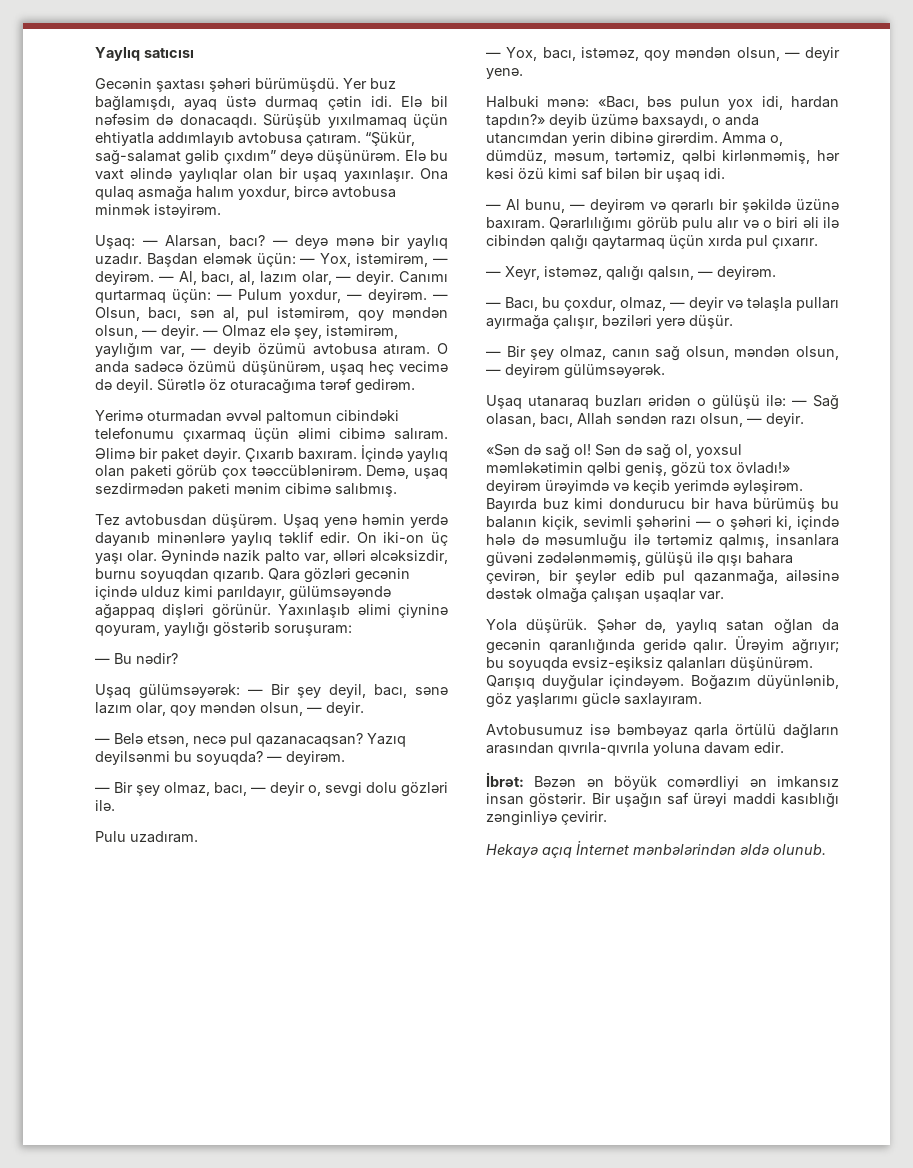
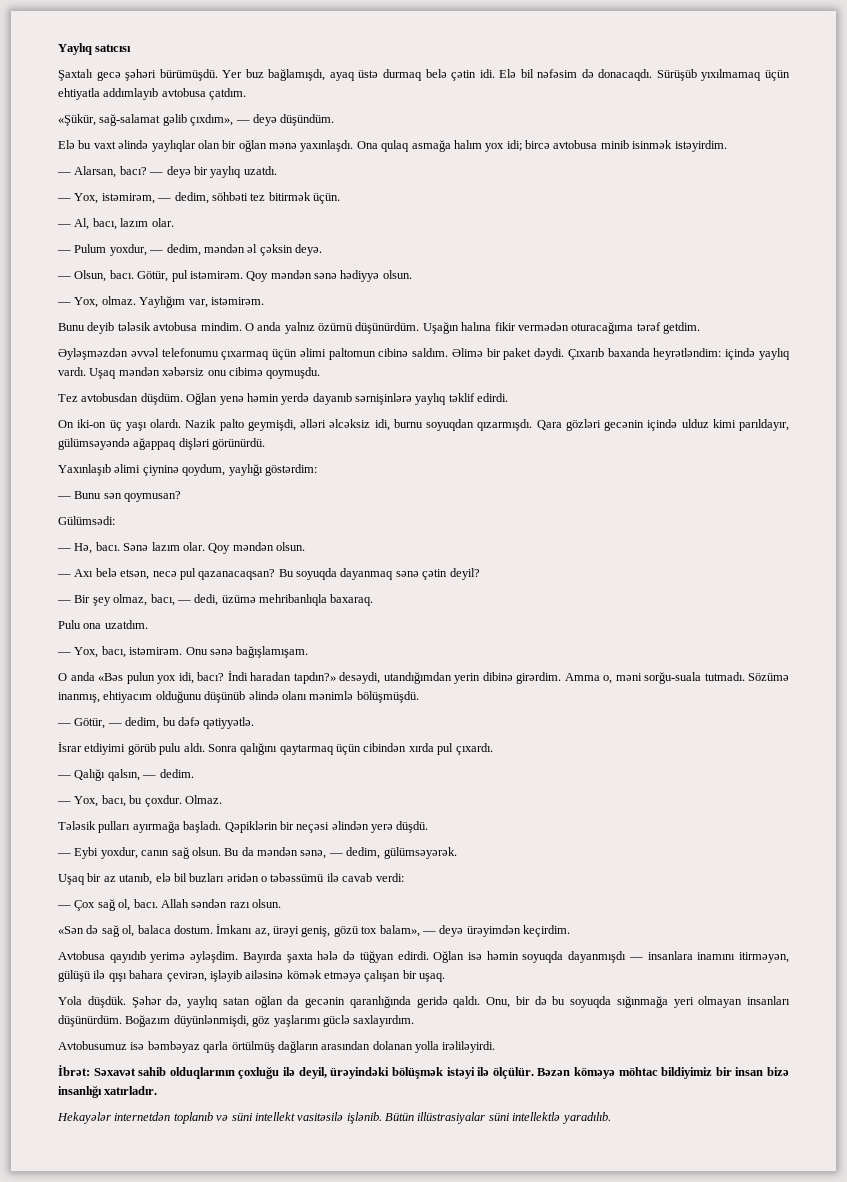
- Gecənin şaxtası şəhəri bürümüşdü.
+ Şaxtalı gecə şəhəri bürümüşdü.
- Yer buz bağlamışdı, ayaq üstə durmaq çətin idi.
+ Yer buz bağlamışdı, ayaq üstə durmaq belə çətin idi.
- Sürüşüb yıxılmamaq üçün ehtiyatla addımlayıb avtobusa çatıram. “Şükür, sağ-salamat gəlib çıxdım” deyə düşünürəm. Elə bu vaxt əlində yaylıqlar olan bir uşaq yaxınlaşır.
+ Sürüşüb yıxılmamaq üçün ehtiyatla addımlayıb avtobusa çatdım.
+ «Şükür, sağ-salamat gəlib çıxdım», — deyə düşündüm.
+ Elə bu vaxt əlində yaylıqlar olan bir oğlan mənə yaxınlaşdı.
- Ona qulaq asmağa halım yoxdur, bircə avtobusa minmək istəyirəm.
- Uşaq: — Alarsan, bacı?
+ Ona qulaq asmağa halım yox idi; bircə avtobusa minib isinmək istəyirdim.
+ — Alarsan, bacı?
- — deyə mənə bir yaylıq uzadır. Başdan eləmək üçün: — Yox, istəmirəm, — deyirəm. — Al, bacı, al, lazım olar, — deyir. Canımı qurtarmaq üçün: — Pulum yoxdur, — deyirəm. — Olsun, bacı, sən al, pul istəmirəm, qoy məndən olsun, — deyir. — Olmaz elə şey, istəmirəm, yaylığım var, — deyib özümü avtobusa atıram. O anda sadəcə özümü düşünürəm, uşaq heç vecimə də deyil. Sürətlə öz oturacağıma tərəf gedirəm.
- Yerimə oturmadan əvvəl paltomun cibindəki telefonumu çıxarmaq üçün əlimi cibimə salıram. Əlimə bir paket dəyir. Çıxarıb baxıram. İçində yaylıq olan paketi görüb çox təəccüblənirəm. Demə, uşaq sezdirmədən paketi mənim cibimə salıbmış.
+ — deyə bir yaylıq uzatdı.
+ — Yox, istəmirəm, — dedim, söhbəti tez bitirmək üçün.
+ — Al, bacı, lazım olar.
+ — Pulum yoxdur, — dedim, məndən əl çəksin deyə.
+ — Olsun, bacı. Götür, pul istəmirəm. Qoy məndən sənə hədiyyə olsun.
+ — Yox, olmaz. Yaylığım var, istəmirəm.
+ Bunu deyib tələsik avtobusa mindim. O anda yalnız özümü düşünürdüm. Uşağın halına fikir vermədən oturacağıma tərəf getdim.
+ Əyləşməzdən əvvəl telefonumu çıxarmaq üçün əlimi paltomun cibinə saldım. Əlimə bir paket dəydi. Çıxarıb baxanda heyrətləndim: içində yaylıq vardı. Uşaq məndən xəbərsiz onu cibimə qoymuşdu.
- Tez avtobusdan düşürəm. Uşaq yenə həmin yerdə dayanıb minənlərə yaylıq təklif edir. On iki-on üç yaşı olar. Əynində nazik palto var, əlləri əlcəksizdir, burnu soyuqdan qızarıb.
+ Tez avtobusdan düşdüm. Oğlan yenə həmin yerdə dayanıb sərnişinlərə yaylıq təklif edirdi.
+ On iki-on üç yaşı olardı. Nazik palto geymişdi, əlləri əlcəksiz idi, burnu soyuqdan qızarmışdı.
- Qara gözləri gecənin içində ulduz kimi parıldayır, gülümsəyəndə ağappaq dişləri görünür. Yaxınlaşıb əlimi çiyninə qoyuram, yaylığı göstərib soruşuram:
- — Bu nədir?
- Uşaq gülümsəyərək: — Bir şey deyil, bacı, sənə lazım olar, qoy məndən olsun, — deyir.
- — Belə etsən, necə pul qazanacaqsan? Yazıq deyilsənmi bu soyuqda? — deyirəm.
+ Qara gözləri gecənin içində ulduz kimi parıldayır, gülümsəyəndə ağappaq dişləri görünürdü.
+ Yaxınlaşıb əlimi çiyninə qoydum, yaylığı göstərdim:
+ — Bunu sən qoymusan?
+ Gülümsədi:
+ — Hə, bacı. Sənə lazım olar. Qoy məndən olsun.
+ — Axı belə etsən, necə pul qazanacaqsan? Bu soyuqda dayanmaq sənə çətin deyil?
- — Bir şey olmaz, bacı, — deyir o, sevgi dolu gözləri ilə.
+ — Bir şey olmaz, bacı, — dedi, üzümə mehribanlıqla baxaraq.
- Pulu uzadıram.
- — Yox, bacı, istəməz, qoy məndən olsun, — deyir yenə.
- Halbuki mənə: «Bacı, bəs pulun yox idi, hardan tapdın?» deyib üzümə baxsaydı, o anda utancımdan yerin dibinə girərdim.
+ Pulu ona uzatdım.
+ — Yox, bacı, istəmirəm. Onu sənə bağışlamışam.
+ O anda «Bəs pulun yox idi, bacı? İndi haradan tapdın?» desəydi, utandığımdan yerin dibinə girərdim.
- Amma o, dümdüz, məsum, tərtəmiz, qəlbi kirlənməmiş, hər kəsi özü kimi saf bilən bir uşaq idi.
- — Al bunu, — deyirəm və qərarlı bir şəkildə üzünə baxıram. Qərarlılığımı görüb pulu alır və o biri əli ilə cibindən qalığı qaytarmaq üçün xırda pul çıxarır.
- — Xeyr, istəməz, qalığı qalsın, — deyirəm.
- — Bacı, bu çoxdur, olmaz, — deyir və təlaşla pulları ayırmağa çalışır, bəziləri yerə düşür.
- — Bir şey olmaz, canın sağ olsun, məndən olsun, — deyirəm gülümsəyərək.
- Uşaq utanaraq buzları əridən o gülüşü ilə: — Sağ olasan, bacı, Allah səndən razı olsun, — deyir.
- «Sən də sağ ol! Sən də sağ ol, yoxsul məmləkətimin qəlbi geniş, gözü tox övladı!» deyirəm ürəyimdə və keçib yerimdə əyləşirəm. Bayırda buz kimi dondurucu bir hava bürümüş bu balanın kiçik, sevimli şəhərini — o şəhəri ki, içində hələ də məsumluğu ilə tərtəmiz qalmış, insanlara güvəni zədələnməmiş, gülüşü ilə qışı bahara çevirən, bir şeylər edib pul qazanmağa, ailəsinə dəstək olmağa çalışan uşaqlar var.
+ Amma o, məni sorğu-suala tutmadı. Sözümə inanmış, ehtiyacım olduğunu düşünüb əlində olanı mənimlə bölüşmüşdü.
+ — Götür, — dedim, bu dəfə qətiyyətlə.
+ İsrar etdiyimi görüb pulu aldı. Sonra qalığını qaytarmaq üçün cibindən xırda pul çıxardı.
+ — Qalığı qalsın, — dedim.
+ — Yox, bacı, bu çoxdur. Olmaz.
+ Tələsik pulları ayırmağa başladı. Qəpiklərin bir neçəsi əlindən yerə düşdü.
+ — Eybi yoxdur, canın sağ olsun. Bu da məndən sənə, — dedim, gülümsəyərək.
+ Uşaq bir az utanıb, elə bil buzları əridən o təbəssümü ilə cavab verdi:
+ — Çox sağ ol, bacı. Allah səndən razı olsun.
+ «Sən də sağ ol, balaca dostum. İmkanı az, ürəyi geniş, gözü tox balam», — deyə ürəyimdən keçirdim.
+ Avtobusa qayıdıb yerimə əyləşdim. Bayırda şaxta hələ də tüğyan edirdi. Oğlan isə həmin soyuqda dayanmışdı — insanlara inamını itirməyən, gülüşü ilə qışı bahara çevirən, işləyib ailəsinə kömək etməyə çalışan bir uşaq.
- Yola düşürük.
+ Yola düşdük.
- Şəhər də, yaylıq satan oğlan da gecənin qaranlığında geridə qalır. Ürəyim ağrıyır; bu soyuqda evsiz-eşiksiz qalanları düşünürəm. Qarışıq duyğular içindəyəm. Boğazım düyünlənib, göz yaşlarımı güclə saxlayıram.
+ Şəhər də, yaylıq satan oğlan da gecənin qaranlığında geridə qaldı. Onu, bir də bu soyuqda sığınmağa yeri olmayan insanları düşünürdüm. Boğazım düyünlənmişdi, göz yaşlarımı güclə saxlayırdım.
- Avtobusumuz isə bəmbəyaz qarla örtülü dağların arasından qıvrıla-qıvrıla yoluna davam edir.
- İbrət: Bəzən ən böyük comərdliyi ən imkansız insan göstərir. Bir uşağın saf ürəyi maddi kasıblığı zənginliyə çevirir.
- Hekayə açıq İnternet mənbələrindən əldə olunub.
+ Avtobusumuz isə bəmbəyaz qarla örtülmüş dağların arasından dolanan yolla irəliləyirdi.
+ İbrət: Səxavət sahib olduqlarının çoxluğu ilə deyil, ürəyindəki bölüşmək istəyi ilə ölçülür. Bəzən köməyə möhtac bildiyimiz bir insan bizə insanlığı xatırladır.
+ Hekayələr internetdən toplanıb və süni intellekt vasitəsilə işlənib. Bütün illüstrasiyalar süni intellektlə yaradılıb.

